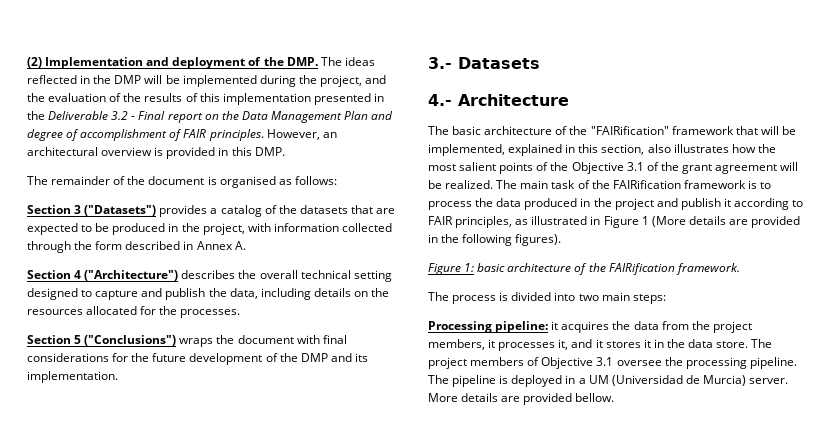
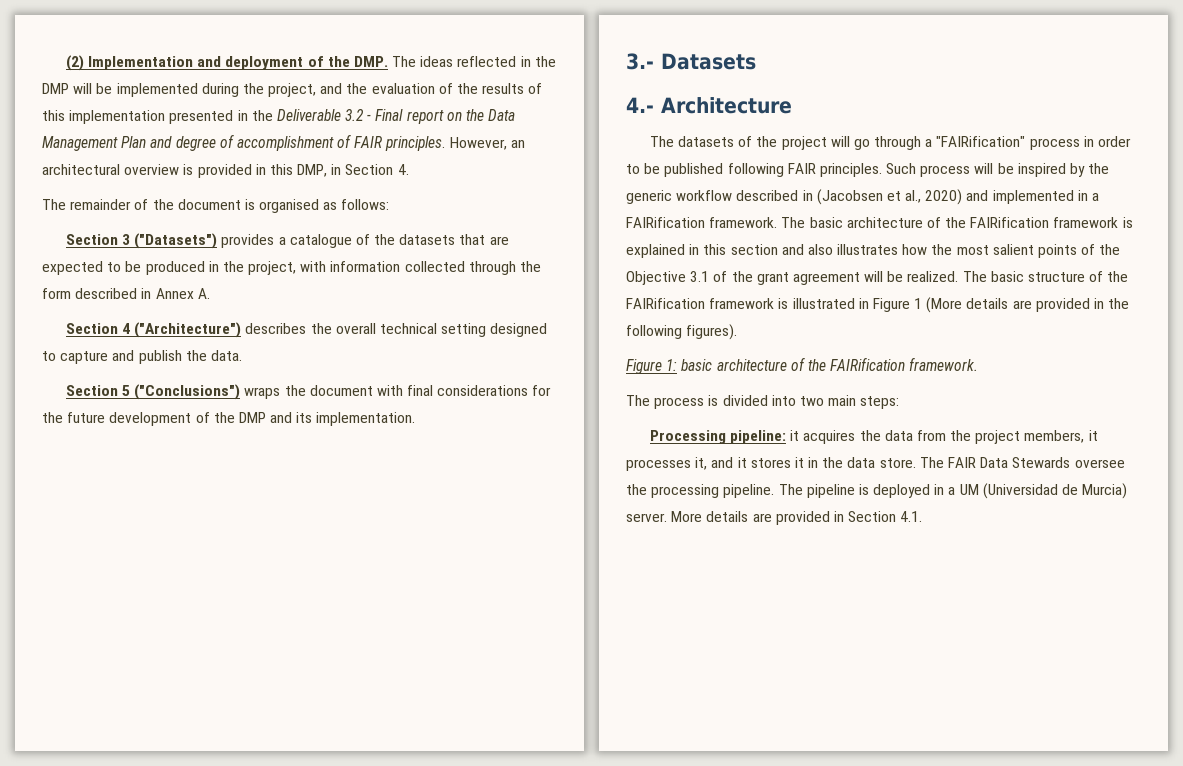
- However, an architectural overview is provided in this DMP.
+ However, an architectural overview is provided in this DMP, in Section 4.
- Section 3 ("Datasets") provides a catalog of the datasets that are expected to be produced in the project, with information collected through the form described in Annex A.
+ Section 3 ("Datasets") provides a catalogue of the datasets that are expected to be produced in the project, with information collected through the form described in Annex A.
- Section 4 ("Architecture") describes the overall technical setting designed to capture and publish the data, including details on the resources allocated for the processes.
+ Section 4 ("Architecture") describes the overall technical setting designed to capture and publish the data.
- The basic architecture of the "FAIRification" framework that will be implemented, explained in this section, also illustrates how the most salient points of the Objective 3.1 of the grant agreement will be realized.
+ The datasets of the project will go through a "FAIRification" process in order to be published following FAIR principles. Such process will be inspired by the generic workflow described in (Jacobsen et al., 2020) and implemented in a FAIRification framework. The basic architecture of the FAIRification framework is explained in this section and also illustrates how the most salient points of the Objective 3.1 of the grant agreement will be realized.
- The main task of the FAIRification framework is to process the data produced in the project and publish it according to FAIR principles, as illustrated in Figure 1 (More details are provided in the following figures).
+ The basic structure of the FAIRification framework is illustrated in Figure 1 (More details are provided in the following figures).
- The project members of Objective 3.1 oversee the processing pipeline.
+ The FAIR Data Stewards oversee the processing pipeline.
- More details are provided bellow.
+ More details are provided in Section 4.1.

